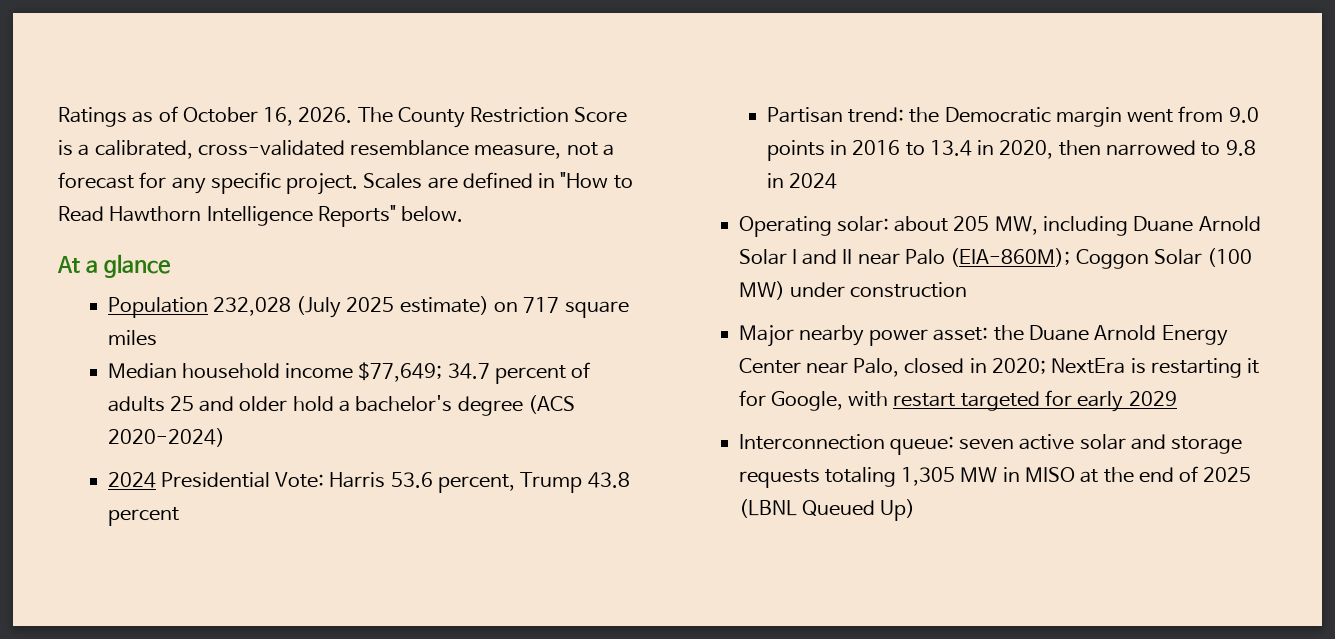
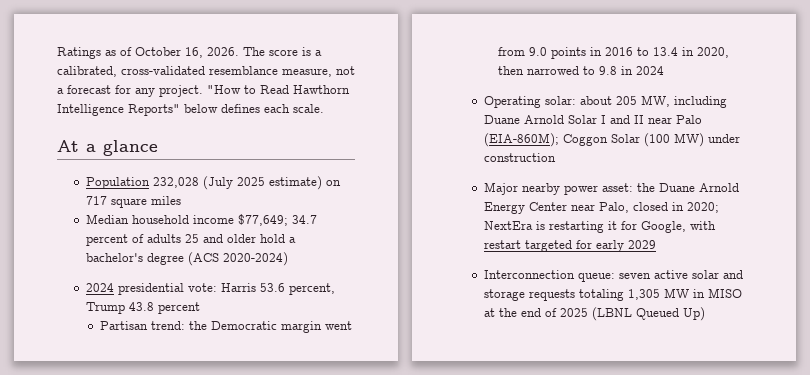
- The County Restriction Score is a calibrated, cross-validated resemblance measure, not a forecast for any specific project. Scales are defined in "How to Read Hawthorn Intelligence Reports" below.
+ The score is a calibrated, cross-validated resemblance measure, not a forecast for any project. "How to Read Hawthorn Intelligence Reports" below defines each scale.
- 2024 Presidential Vote: Harris 53.6 percent, Trump 43.8 percent
+ 2024 presidential vote: Harris 53.6 percent, Trump 43.8 percent

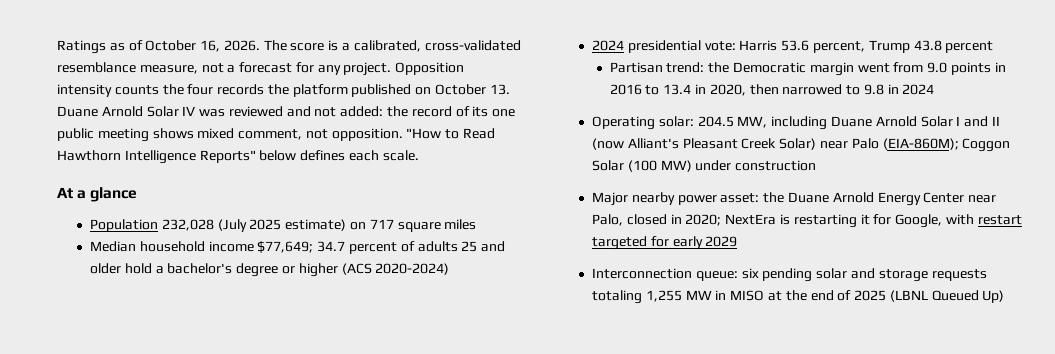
+ Opposition intensity counts the four records the platform published on October 13. Duane Arnold Solar IV was reviewed and not added: the record of its one public meeting shows mixed comment, not opposition.
- Median household income $77,649; 34.7 percent of adults 25 and older hold a bachelor's degree (ACS 2020-2024)
+ Median household income $77,649; 34.7 percent of adults 25 and older hold a bachelor's degree or higher (ACS 2020-2024)
- Operating solar: about 205 MW, including Duane Arnold Solar I and II near Palo (EIA-860M); Coggon Solar (100 MW) under construction
+ Operating solar: 204.5 MW, including Duane Arnold Solar I and II (now Alliant's Pleasant Creek Solar) near Palo (EIA-860M); Coggon Solar (100 MW) under construction
- Interconnection queue: seven active solar and storage requests totaling 1,305 MW in MISO at the end of 2025 (LBNL Queued Up)
+ Interconnection queue: six pending solar and storage requests totaling 1,255 MW in MISO at the end of 2025 (LBNL Queued Up)

